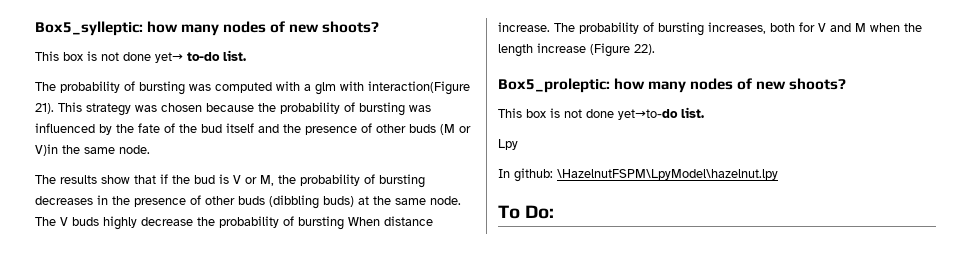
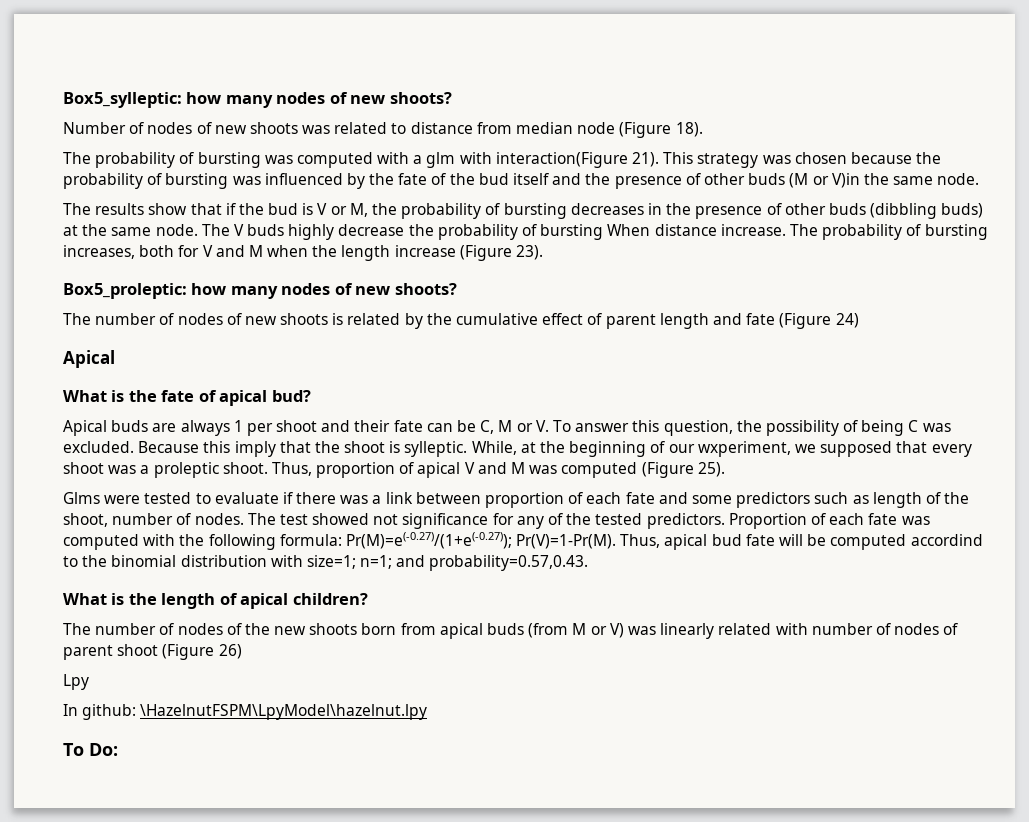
- This box is not done yet→ to-do list.
+ Number of nodes of new shoots was related to distance from median node (Figure 18).
- The probability of bursting increases, both for V and M when the length increase (Figure 22).
+ The probability of bursting increases, both for V and M when the length increase (Figure 23).
- This box is not done yet→to-do list.
+ The number of nodes of new shoots is related by the cumulative effect of parent length and fate (Figure 24)
+ Apical
+ What is the fate of apical bud?
+ Apical buds are always 1 per shoot and their fate can be C, M or V. To answer this question, the possibility of being C was excluded. Because this imply that the shoot is sylleptic. While, at the beginning of our wxperiment, we supposed that every shoot was a proleptic shoot. Thus, proportion of apical V and M was computed (Figure 25).
+ Glms were tested to evaluate if there was a link between proportion of each fate and some predictors such as length of the shoot, number of nodes. The test showed not significance for any of the tested predictors. Proportion of each fate was computed with the following formula: Pr(M)=e(-0.27)/(1+e(-0.27)); Pr(V)=1-Pr(M). Thus, apical bud fate will be computed accordind to the binomial distribution with size=1; n=1; and probability=0.57,0.43.
+ What is the length of apical children?
+ The number of nodes of the new shoots born from apical buds (from M or V) was linearly related with number of nodes of parent shoot (Figure 26)

